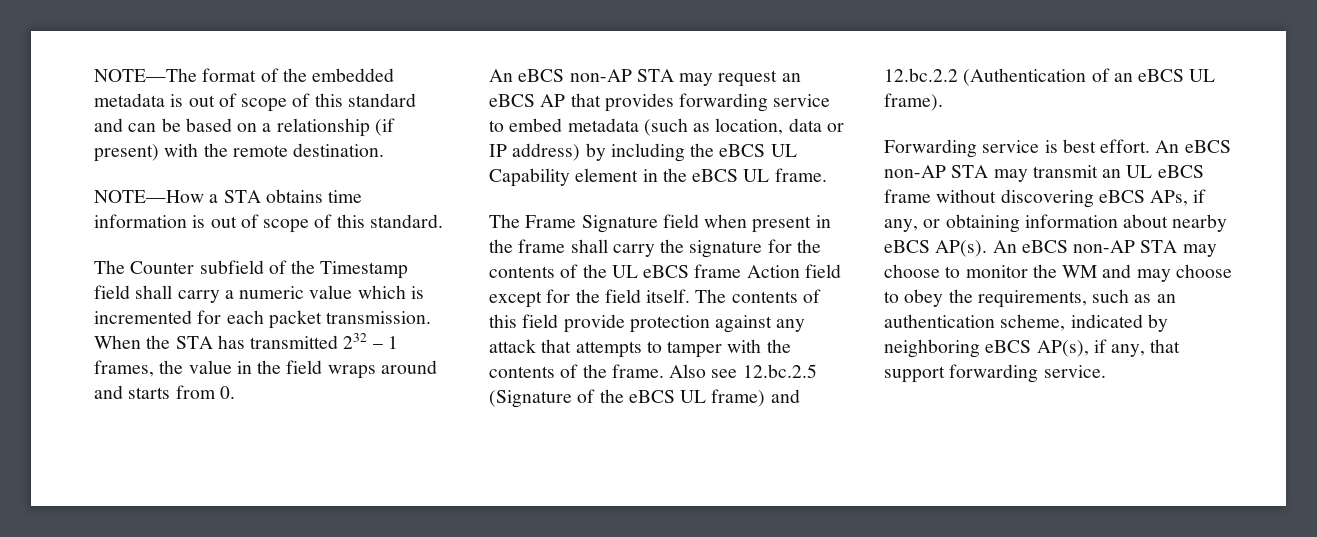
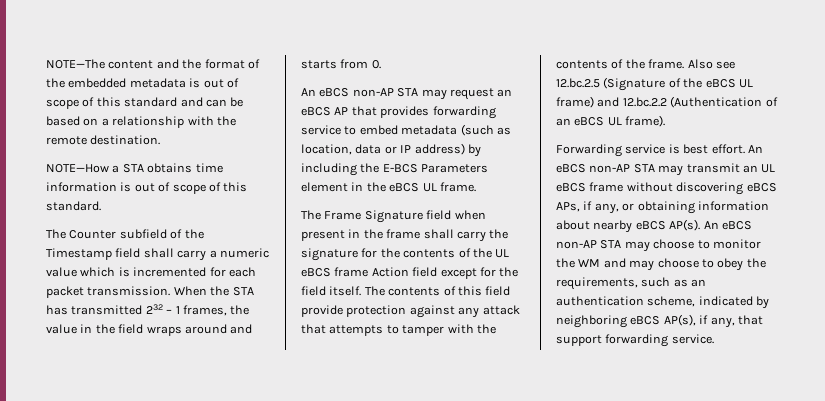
- NOTE—The format of the embedded metadata is out of scope of this standard and can be based on a relationship (if present) with the remote destination.
+ NOTE—The content and the format of the embedded metadata is out of scope of this standard and can be based on a relationship with the remote destination.
- An eBCS non-AP STA may request an eBCS AP that provides forwarding service to embed metadata (such as location, data or IP address) by including the eBCS UL Capability element in the eBCS UL frame.
+ An eBCS non-AP STA may request an eBCS AP that provides forwarding service to embed metadata (such as location, data or IP address) by including the E-BCS Parameters element in the eBCS UL frame.

